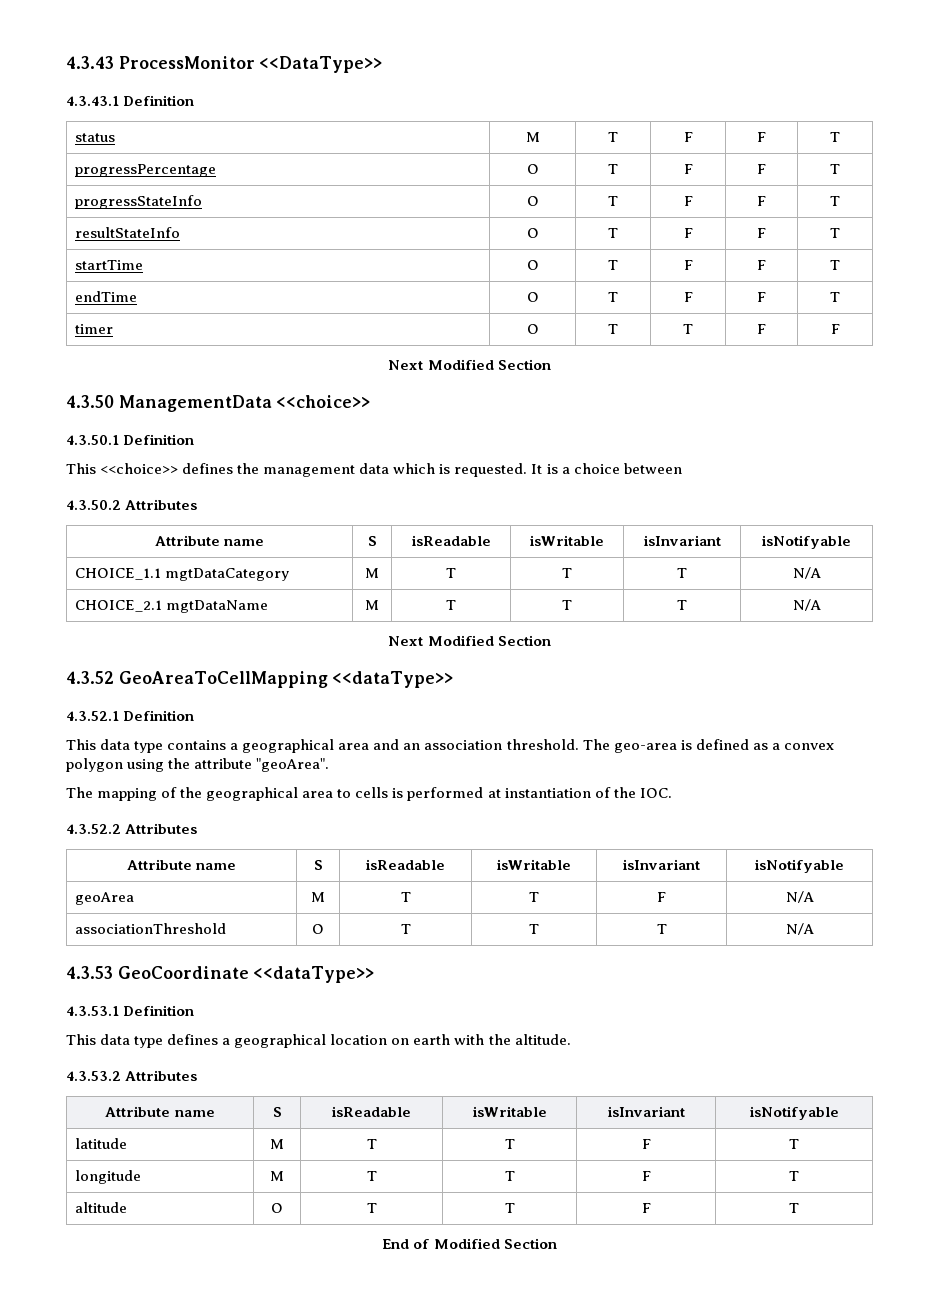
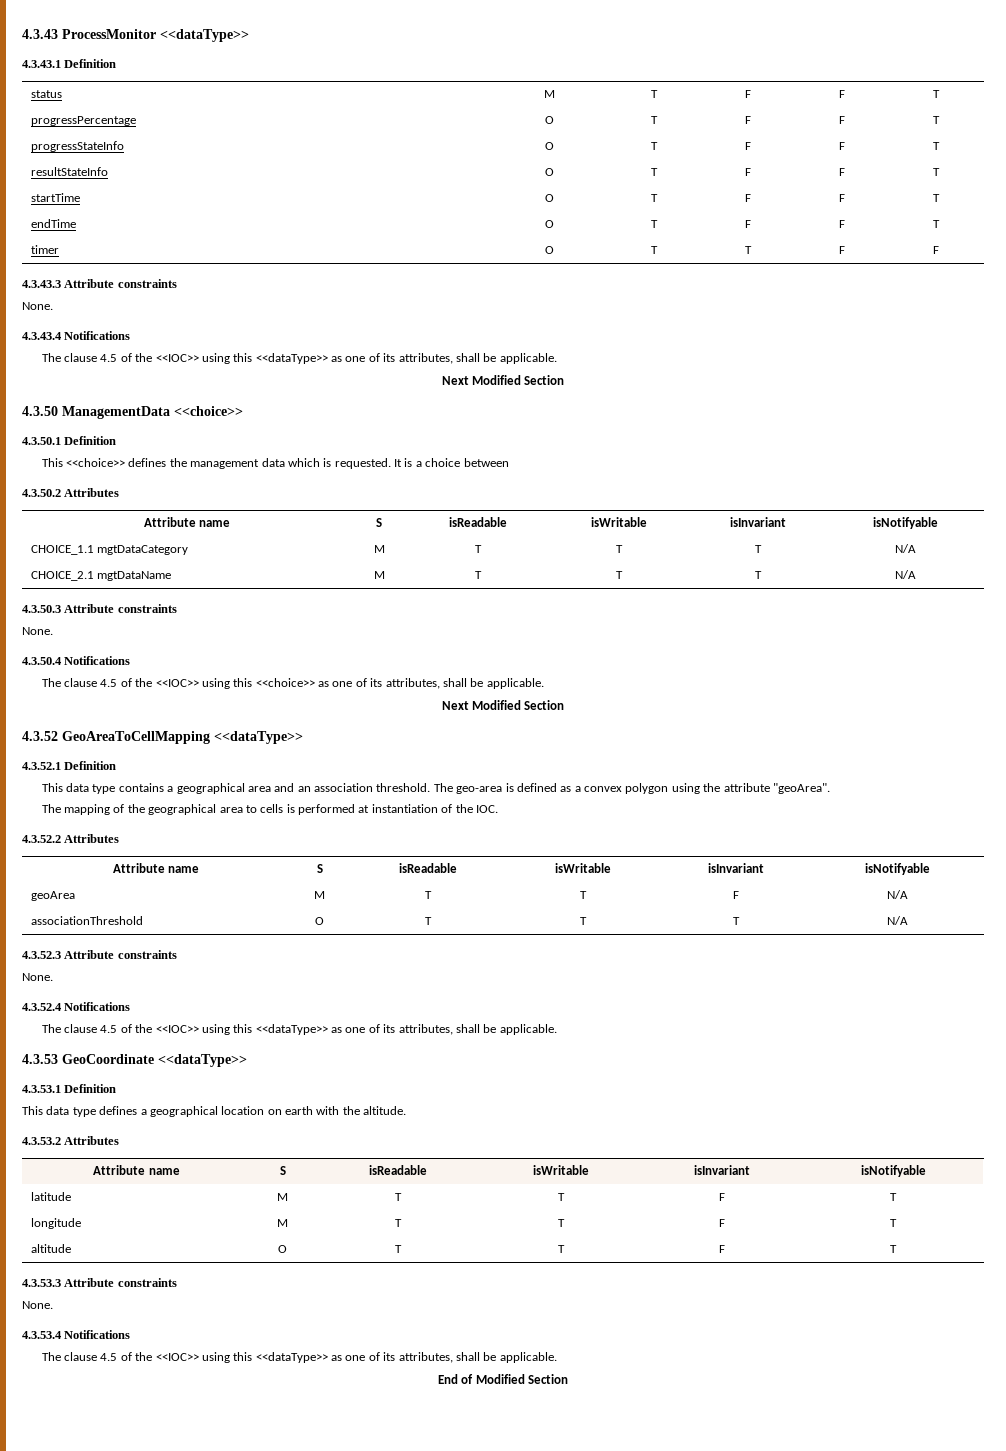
- 4.3.43 ProcessMonitor <<DataType>>
+ 4.3.43 ProcessMonitor <<dataType>>
+ 4.3.43.3 Attribute constraints
+ None.
+ 4.3.43.4 Notifications
+ The clause 4.5 of the <<IOC>> using this <<dataType>> as one of its attributes, shall be applicable.
+ 4.3.50.3 Attribute constraints
+ None.
+ 4.3.50.4 Notifications
+ The clause 4.5 of the <<IOC>> using this <<choice>> as one of its attributes, shall be applicable.
+ 4.3.52.3 Attribute constraints
+ None.
+ 4.3.52.4 Notifications
+ The clause 4.5 of the <<IOC>> using this <<dataType>> as one of its attributes, shall be applicable.
+ 4.3.53.3 Attribute constraints
+ None.
+ 4.3.53.4 Notifications
+ The clause 4.5 of the <<IOC>> using this <<dataType>> as one of its attributes, shall be applicable.

